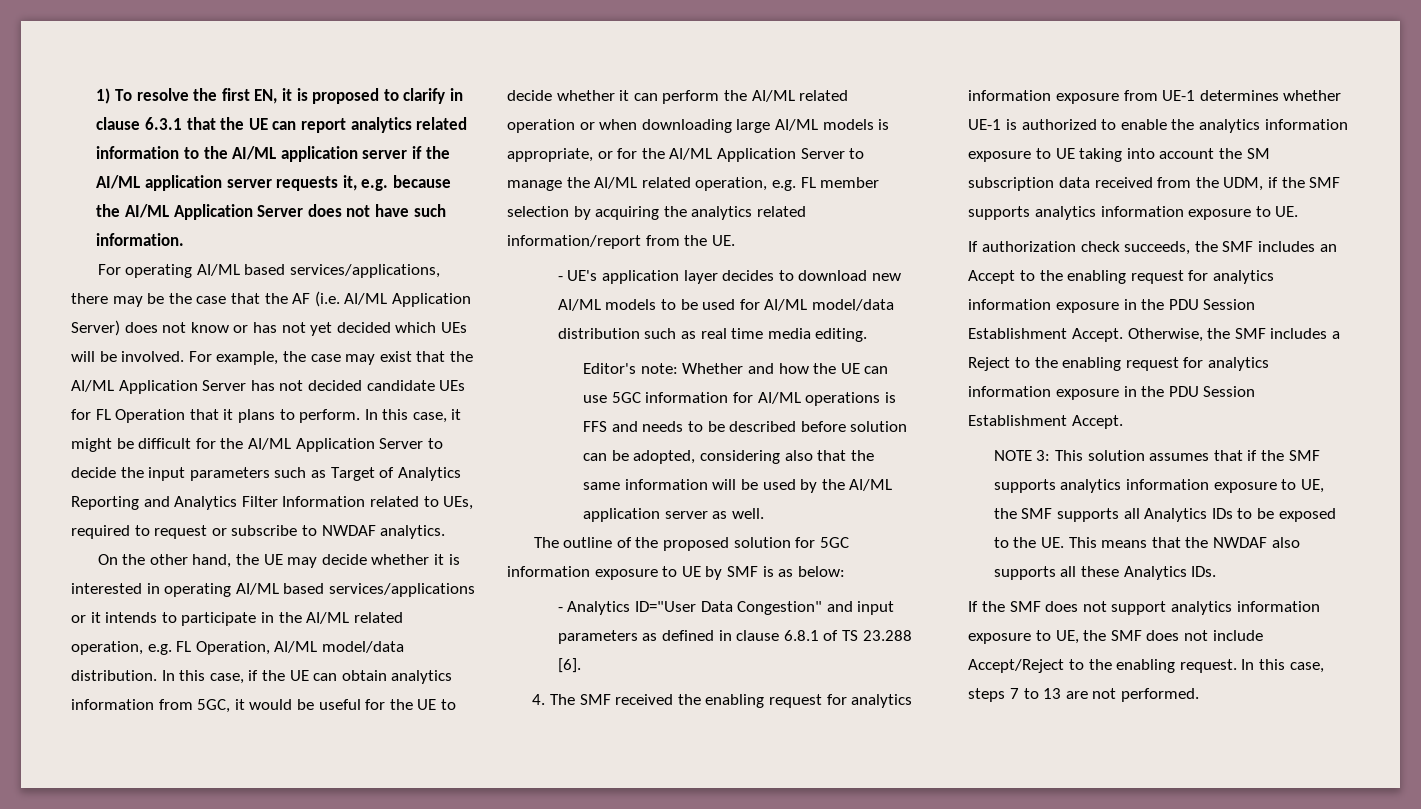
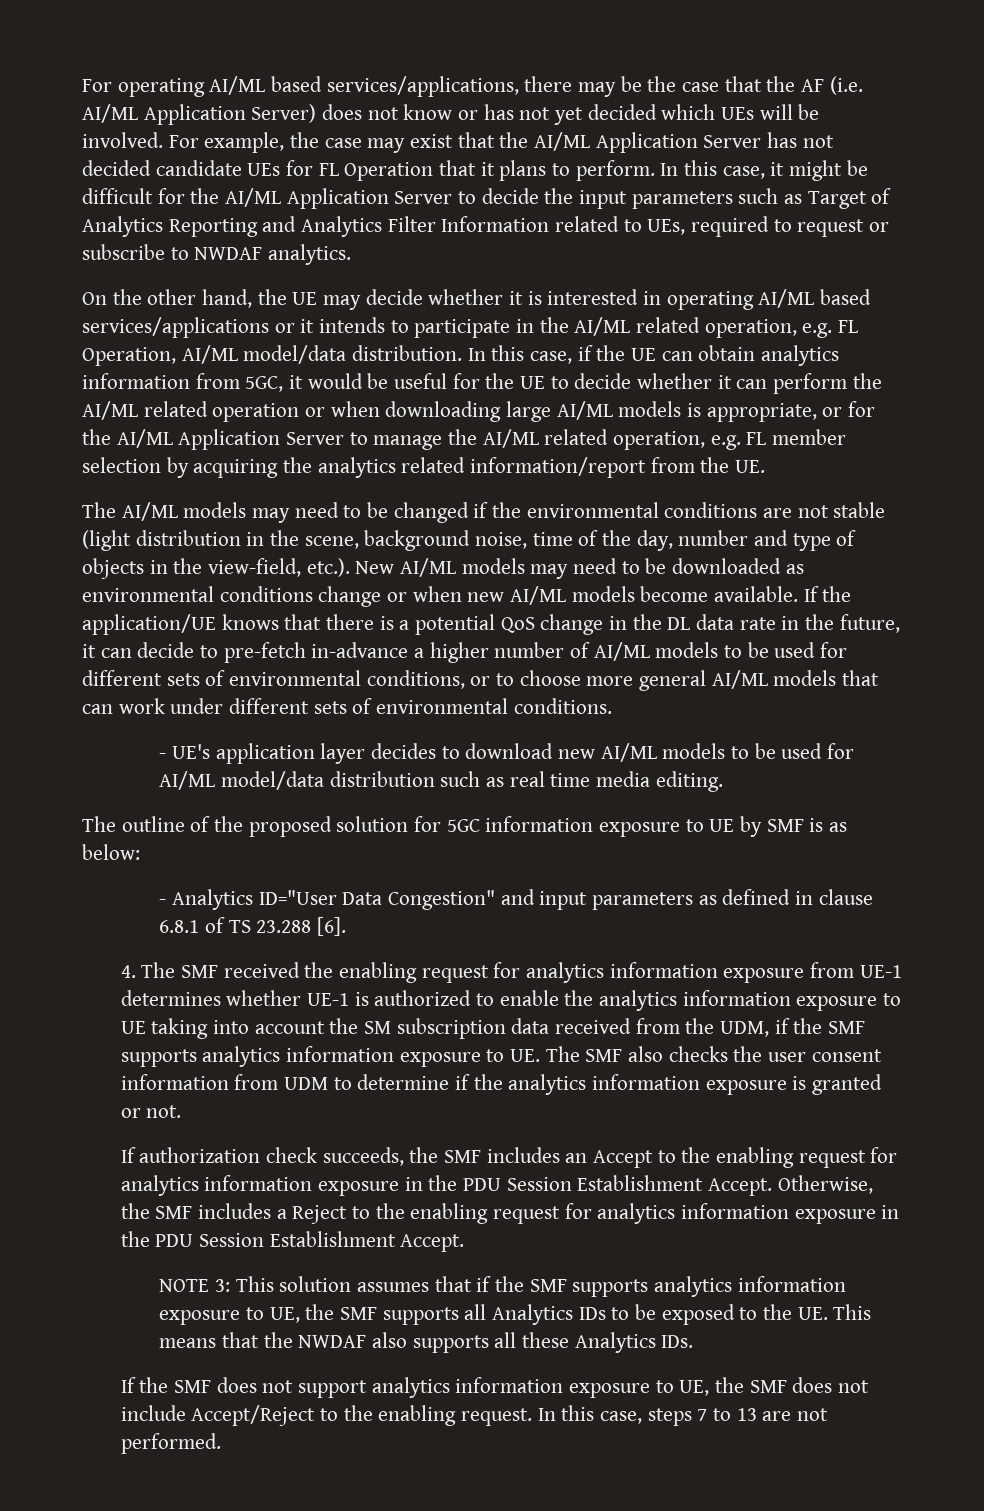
- 1) To resolve the first EN, it is proposed to clarify in clause 6.3.1 that the UE can report analytics related information to the AI/ML application server if the AI/ML application server requests it, e.g. because the AI/ML Application Server does not have such information.
+ The AI/ML models may need to be changed if the environmental conditions are not stable (light distribution in the scene, background noise, time of the day, number and type of objects in the view-field, etc.). New AI/ML models may need to be downloaded as environmental conditions change or when new AI/ML models become available. If the application/UE knows that there is a potential QoS change in the DL data rate in the future, it can decide to pre-fetch in-advance a higher number of AI/ML models to be used for different sets of environmental conditions, or to choose more general AI/ML models that can work under different sets of environmental conditions.
- Editor's note: Whether and how the UE can use 5GC information for AI/ML operations is FFS and needs to be described before solution can be adopted, considering also that the same information will be used by the AI/ML application server as well.
- 4. The SMF received the enabling request for analytics information exposure from UE-1 determines whether UE-1 is authorized to enable the analytics information exposure to UE taking into account the SM subscription data received from the UDM, if the SMF supports analytics information exposure to UE.
+ 4. The SMF received the enabling request for analytics information exposure from UE-1 determines whether UE-1 is authorized to enable the analytics information exposure to UE taking into account the SM subscription data received from the UDM, if the SMF supports analytics information exposure to UE. The SMF also checks the user consent information from UDM to determine if the analytics information exposure is granted or not.

